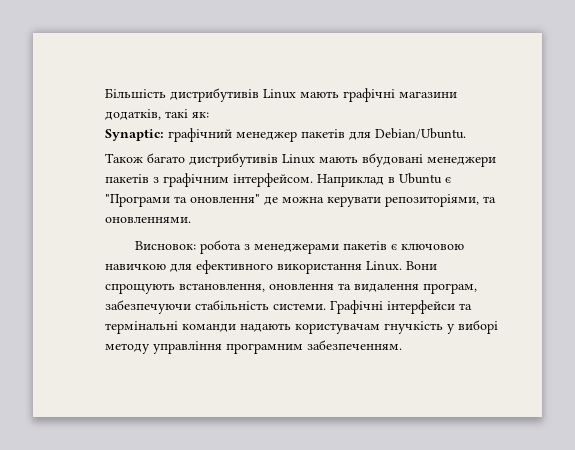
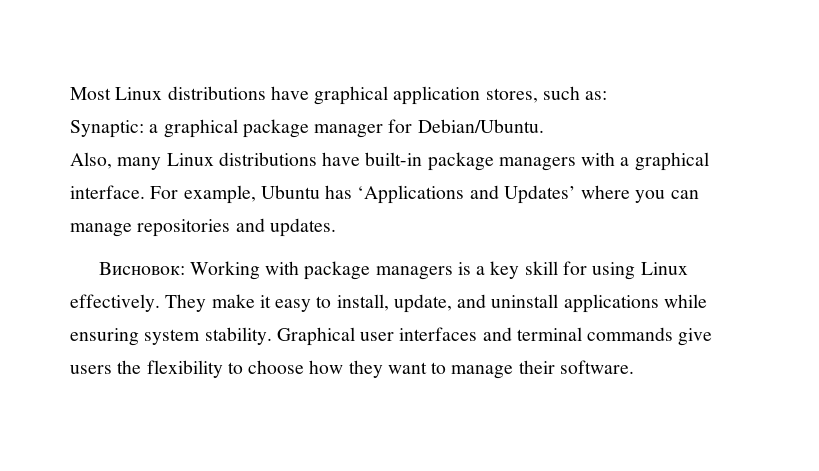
- Більшість дистрибутивів Linux мають графічні магазини додатків, такі як:
- Synaptic: графічний менеджер пакетів для Debian/Ubuntu.
- Також багато дистрибутивів Linux мають вбудовані менеджери пакетів з графічним інтерфейсом. Наприклад в Ubuntu є "Програми та оновлення" де можна керувати репозиторіями, та оновленнями.
- Висновок: робота з менеджерами пакетів є ключовою навичкою для ефективного використання Linux. Вони спрощують встановлення, оновлення та видалення програм, забезпечуючи стабільність системи. Графічні інтерфейси та термінальні команди надають користувачам гнучкість у виборі методу управління програмним забезпеченням.
+ Most Linux distributions have graphical application stores, such as:
+ Synaptic: a graphical package manager for Debian/Ubuntu.
+ Also, many Linux distributions have built-in package managers with a graphical interface. For example, Ubuntu has ‘Applications and Updates’ where you can manage repositories and updates.
+ Висновок: Working with package managers is a key skill for using Linux effectively. They make it easy to install, update, and uninstall applications while ensuring system stability. Graphical user interfaces and terminal commands give users the flexibility to choose how they want to manage their software.

